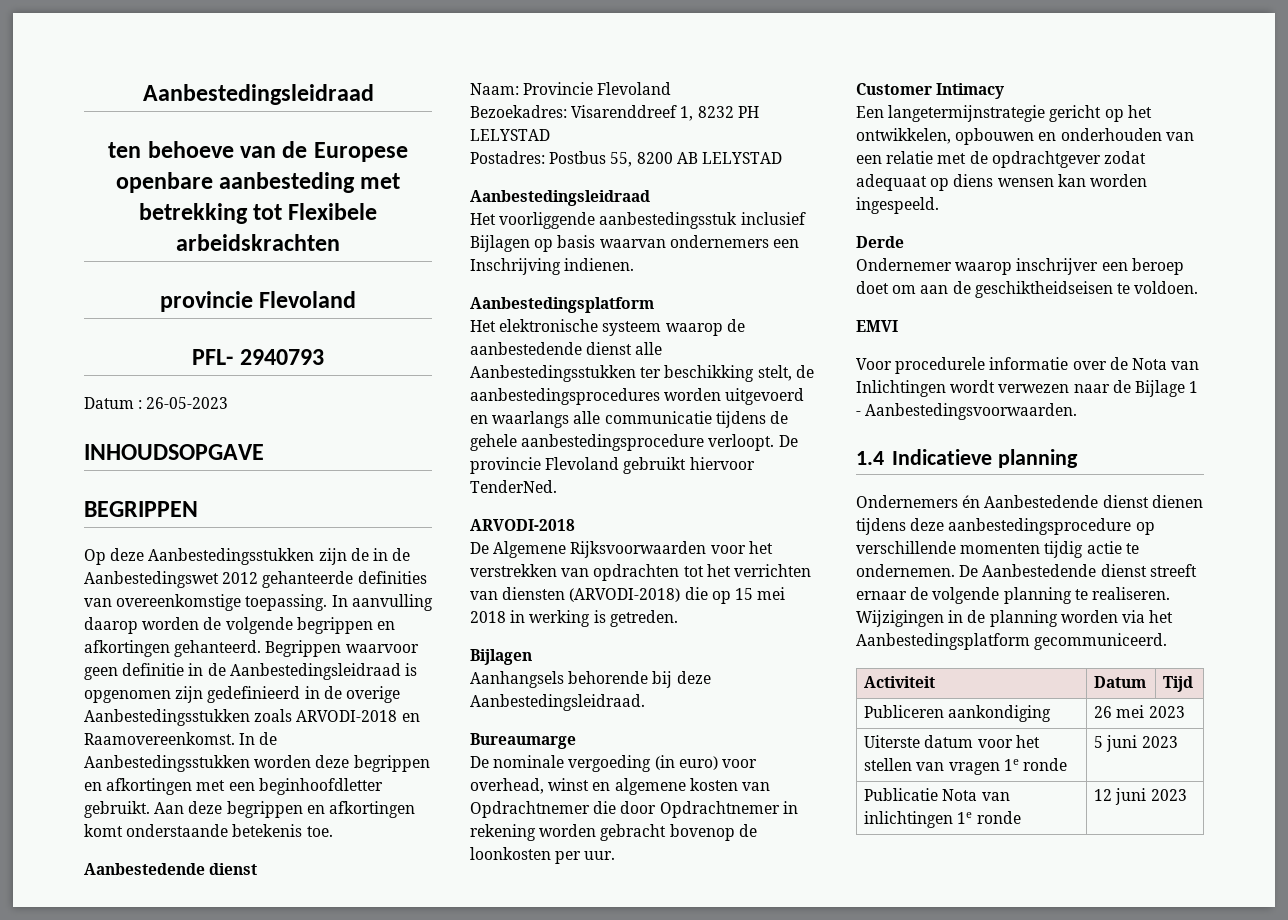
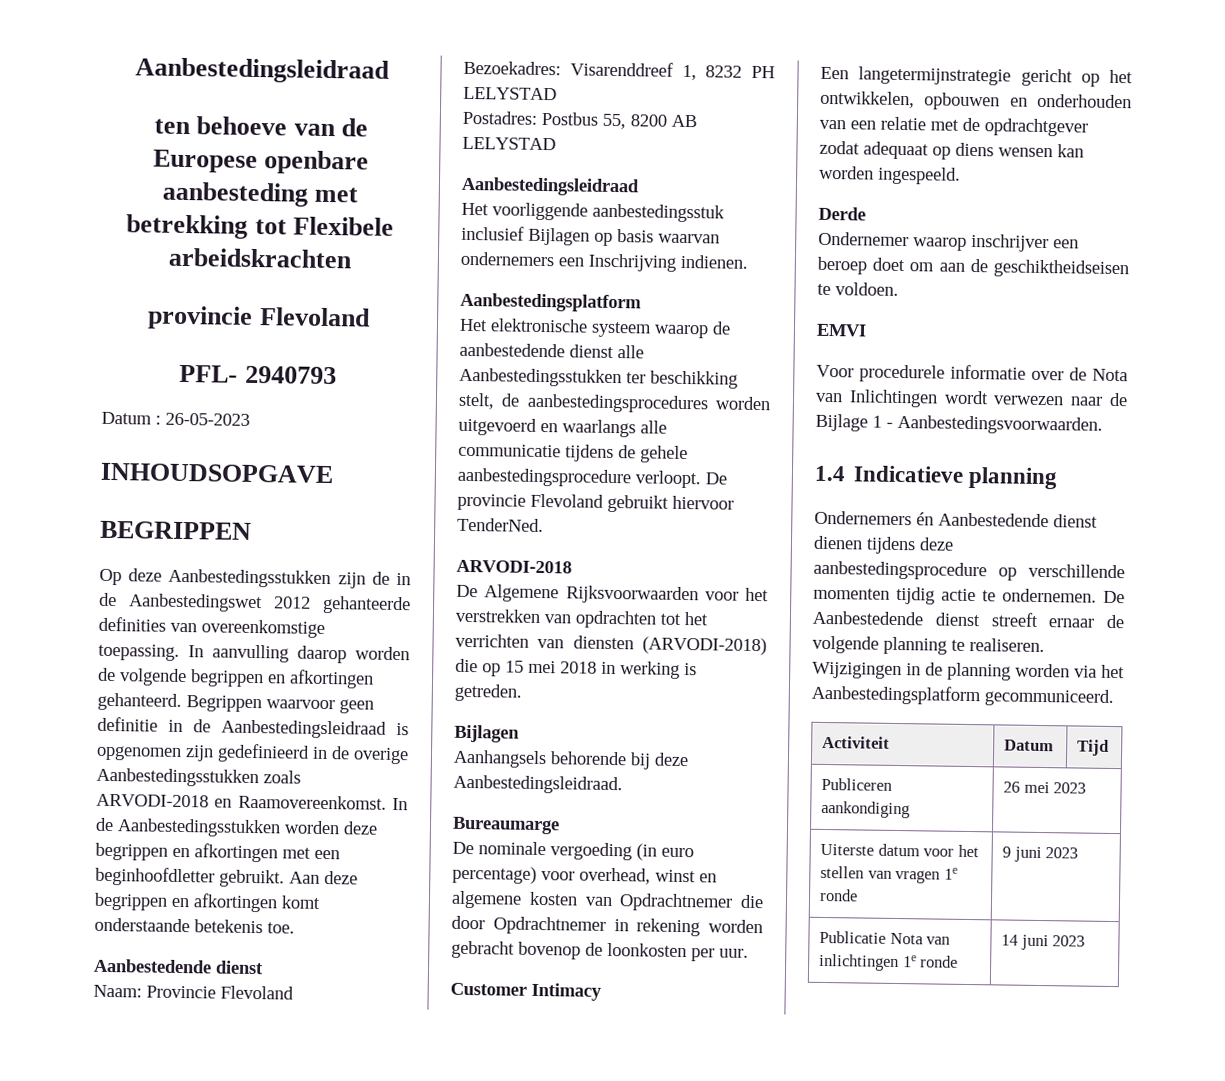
- De nominale vergoeding (in euro) voor overhead, winst en algemene kosten van Opdrachtnemer die door Opdrachtnemer in rekening worden gebracht bovenop de loonkosten per uur.
+ De nominale vergoeding (in euro percentage) voor overhead, winst en algemene kosten van Opdrachtnemer die door Opdrachtnemer in rekening worden gebracht bovenop de loonkosten per uur.
- Uiterste datum voor het stellen van vragen 1e ronde | 5 juni 2023
+ Uiterste datum voor het stellen van vragen 1e ronde | 9 juni 2023
- Publicatie Nota van inlichtingen 1e ronde | 12 juni 2023
+ Publicatie Nota van inlichtingen 1e ronde | 14 juni 2023

